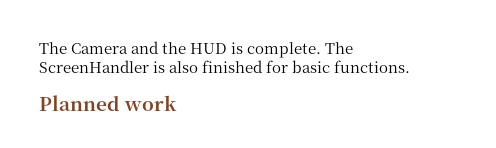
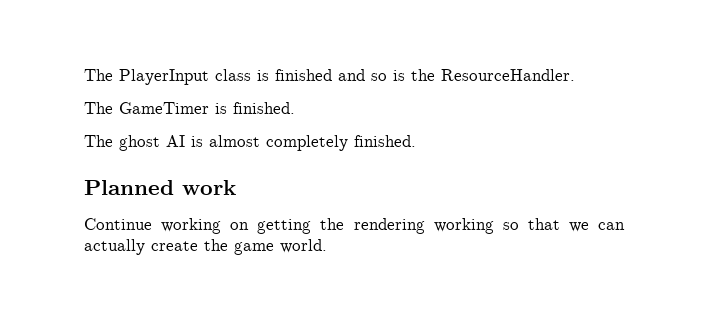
- The Camera and the HUD is complete. The ScreenHandler is also finished for basic functions.
+ The PlayerInput class is finished and so is the ResourceHandler.
+ The GameTimer is finished.
+ The ghost AI is almost completely finished.
  Planned work
+ Continue working on getting the rendering working so that we can actually create the game world.

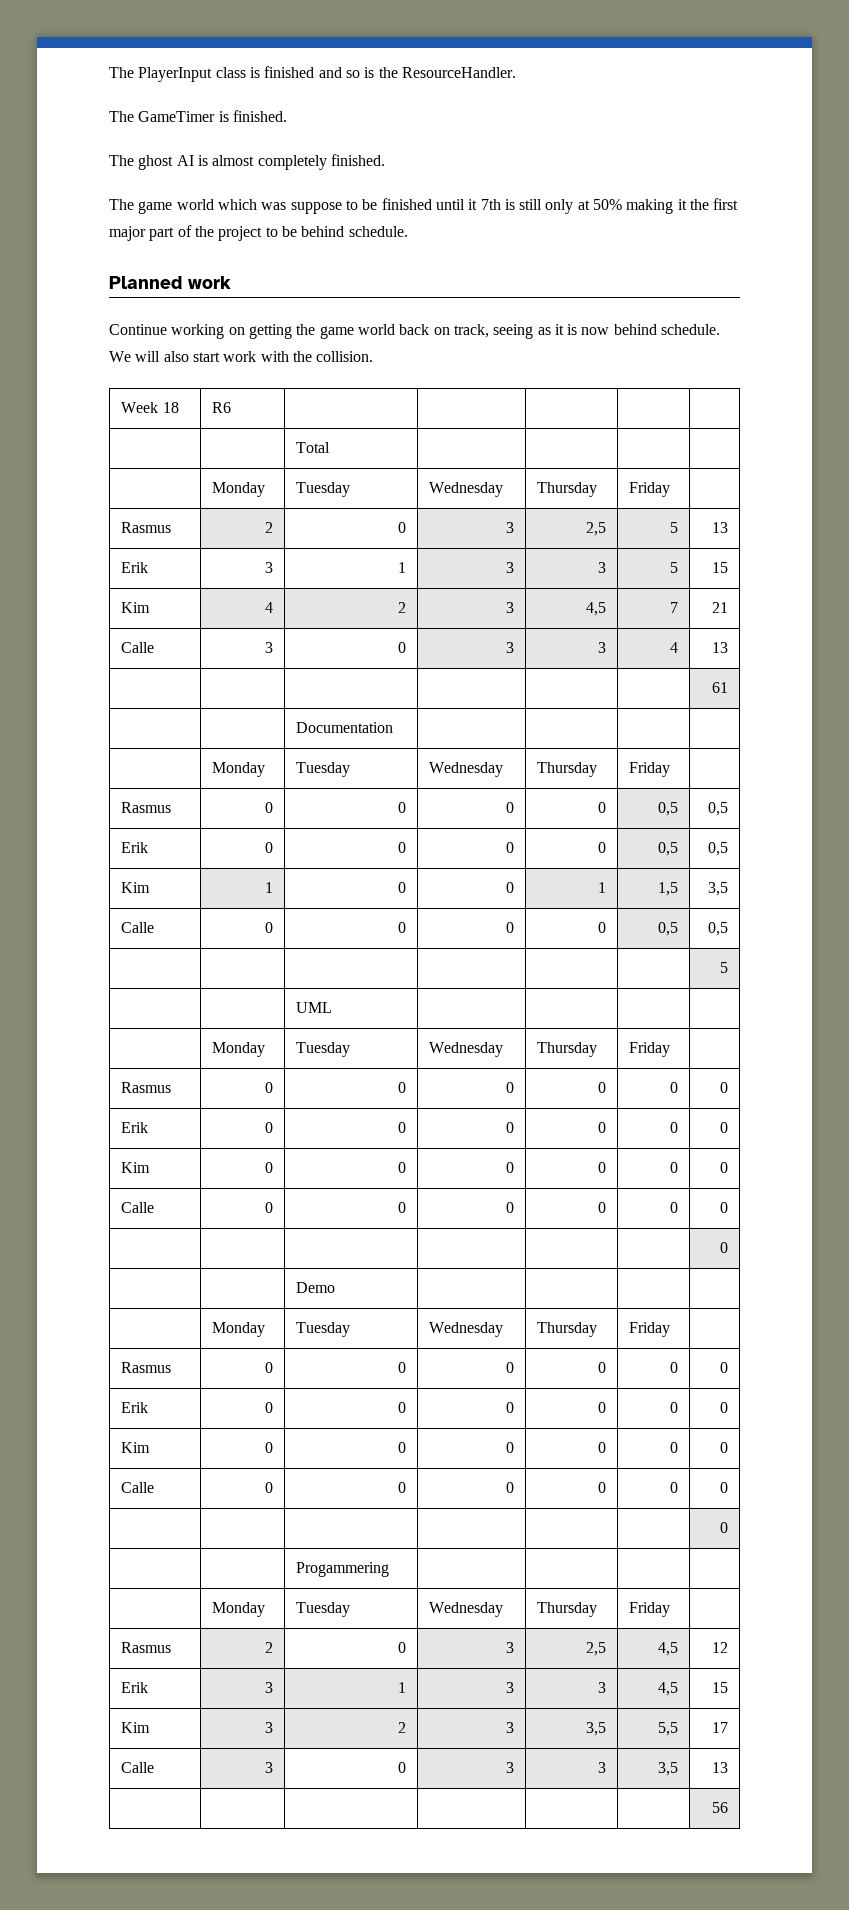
+ The game world which was suppose to be finished until it 7th is still only at 50% making it the first major part of the project to be behind schedule.
- Continue working on getting the rendering working so that we can actually create the game world.
+ Continue working on getting the game world back on track, seeing as it is now behind schedule. We will also start work with the collision.
+ Week 18 | R6 | | | | |
+ | | Total | | | |
+ | Monday | Tuesday | Wednesday | Thursday | Friday |
+ Rasmus | 2 | 0 | 3 | 2,5 | 5 | 13
+ Erik | 3 | 1 | 3 | 3 | 5 | 15
+ Kim | 4 | 2 | 3 | 4,5 | 7 | 21
+ Calle | 3 | 0 | 3 | 3 | 4 | 13
+ | | | | | | 61
+ | | Documentation | | | |
+ | Monday | Tuesday | Wednesday | Thursday | Friday |
+ Rasmus | 0 | 0 | 0 | 0 | 0,5 | 0,5
+ Erik | 0 | 0 | 0 | 0 | 0,5 | 0,5
+ Kim | 1 | 0 | 0 | 1 | 1,5 | 3,5
+ Calle | 0 | 0 | 0 | 0 | 0,5 | 0,5
+ | | | | | | 5
+ | | UML | | | |
+ | Monday | Tuesday | Wednesday | Thursday | Friday |
+ Rasmus | 0 | 0 | 0 | 0 | 0 | 0
+ Erik | 0 | 0 | 0 | 0 | 0 | 0
+ Kim | 0 | 0 | 0 | 0 | 0 | 0
+ Calle | 0 | 0 | 0 | 0 | 0 | 0
+ | | | | | | 0
+ | | Demo | | | |
+ | Monday | Tuesday | Wednesday | Thursday | Friday |
+ Rasmus | 0 | 0 | 0 | 0 | 0 | 0
+ Erik | 0 | 0 | 0 | 0 | 0 | 0
+ Kim | 0 | 0 | 0 | 0 | 0 | 0
+ Calle | 0 | 0 | 0 | 0 | 0 | 0
+ | | | | | | 0
+ | | Progammering | | | |
+ | Monday | Tuesday | Wednesday | Thursday | Friday |
+ Rasmus | 2 | 0 | 3 | 2,5 | 4,5 | 12
+ Erik | 3 | 1 | 3 | 3 | 4,5 | 15
+ Kim | 3 | 2 | 3 | 3,5 | 5,5 | 17
+ Calle | 3 | 0 | 3 | 3 | 3,5 | 13
+ | | | | | | 56

